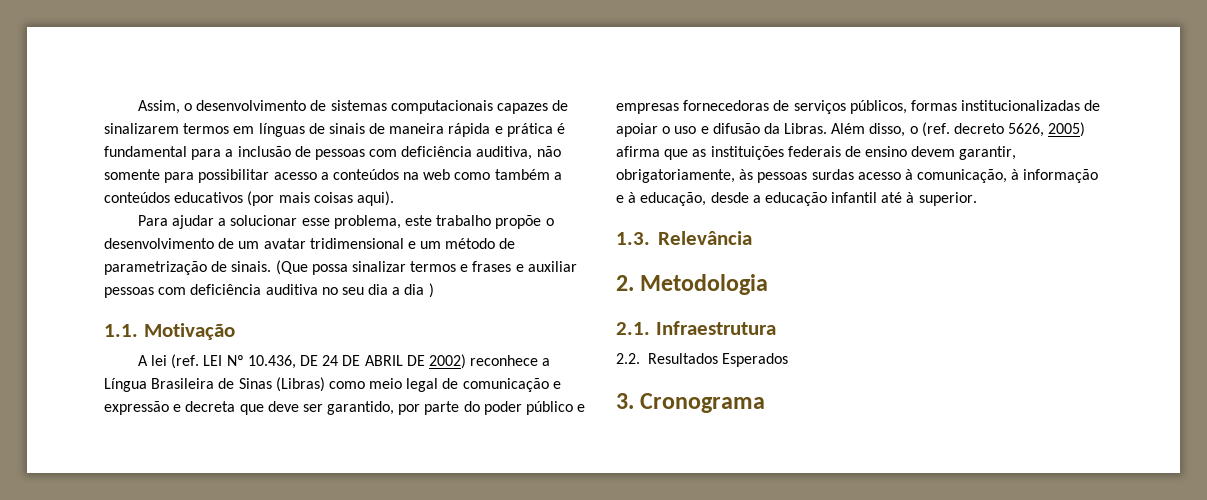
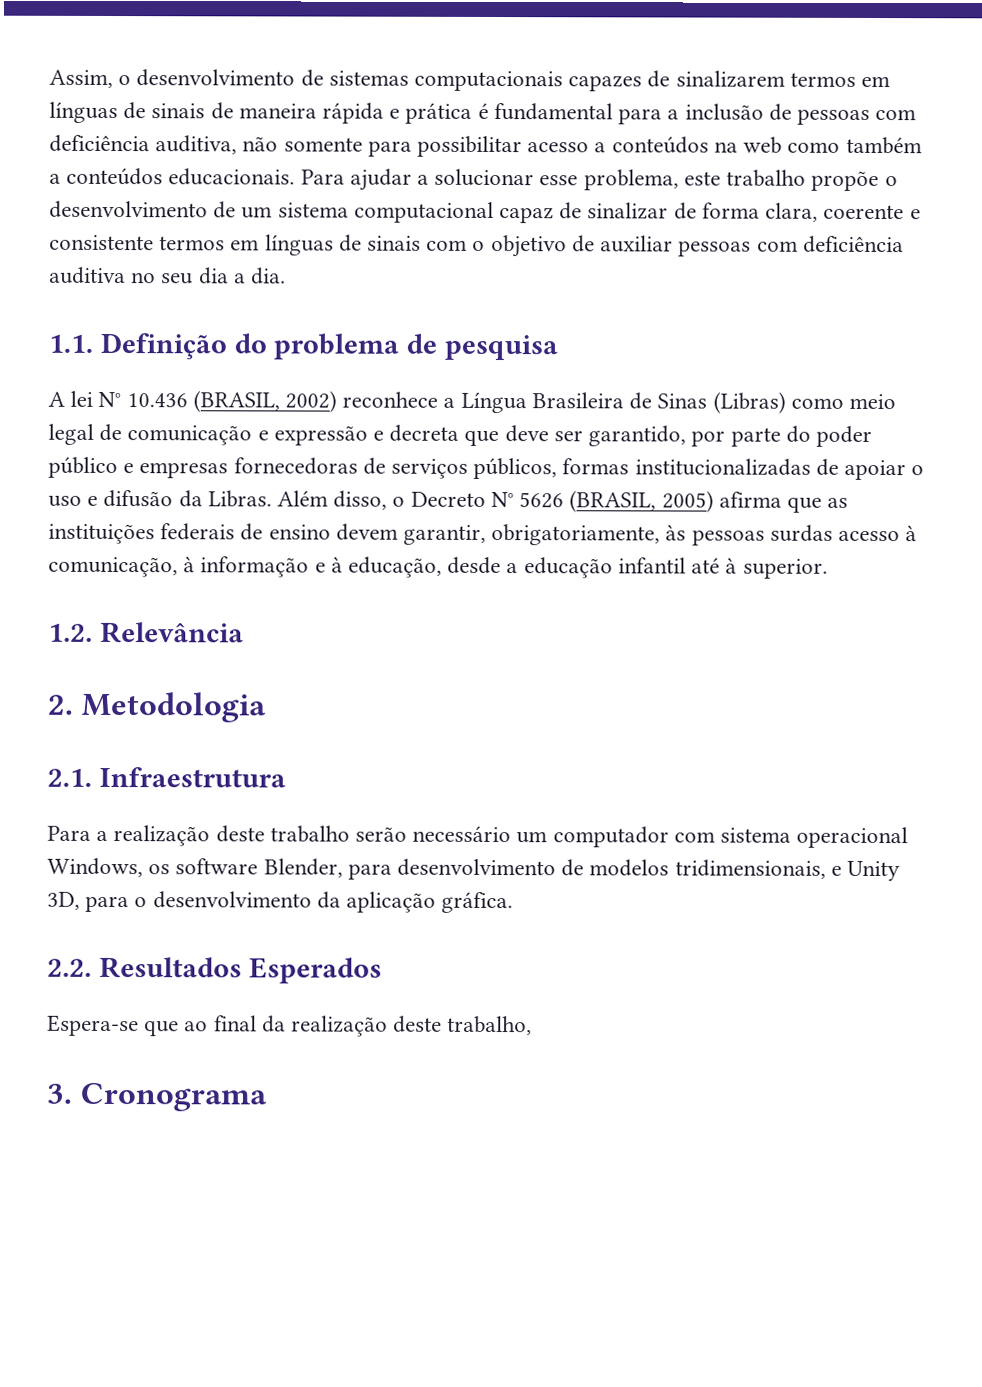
- Assim, o desenvolvimento de sistemas computacionais capazes de sinalizarem termos em línguas de sinais de maneira rápida e prática é fundamental para a inclusão de pessoas com deficiência auditiva, não somente para possibilitar acesso a conteúdos na web como também a conteúdos educativos (por mais coisas aqui).
- Para ajudar a solucionar esse problema, este trabalho propõe o desenvolvimento de um avatar tridimensional e um método de parametrização de sinais. (Que possa sinalizar termos e frases e auxiliar pessoas com deficiência auditiva no seu dia a dia )
+ Assim, o desenvolvimento de sistemas computacionais capazes de sinalizarem termos em línguas de sinais de maneira rápida e prática é fundamental para a inclusão de pessoas com deficiência auditiva, não somente para possibilitar acesso a conteúdos na web como também a conteúdos educacionais. Para ajudar a solucionar esse problema, este trabalho propõe o desenvolvimento de um sistema computacional capaz de sinalizar de forma clara, coerente e consistente termos em línguas de sinais com o objetivo de auxiliar pessoas com deficiência auditiva no seu dia a dia.
- 1.1. Motivação
- A lei (ref. LEI Nº 10.436, DE 24 DE ABRIL DE 2002) reconhece a Língua Brasileira de Sinas (Libras) como meio legal de comunicação e expressão e decreta que deve ser garantido, por parte do poder público e empresas fornecedoras de serviços públicos, formas institucionalizadas de apoiar o uso e difusão da Libras.
+ 1.1. Definição do problema de pesquisa
+ A lei N° 10.436 (BRASIL, 2002) reconhece a Língua Brasileira de Sinas (Libras) como meio legal de comunicação e expressão e decreta que deve ser garantido, por parte do poder público e empresas fornecedoras de serviços públicos, formas institucionalizadas de apoiar o uso e difusão da Libras.
- Além disso, o (ref. decreto 5626, 2005) afirma que as instituições federais de ensino devem garantir, obrigatoriamente, às pessoas surdas acesso à comunicação, à informação e à educação, desde a educação infantil até à superior.
+ Além disso, o Decreto N° 5626 (BRASIL, 2005) afirma que as instituições federais de ensino devem garantir, obrigatoriamente, às pessoas surdas acesso à comunicação, à informação e à educação, desde a educação infantil até à superior.
- 1.3. Relevância
+ 1.2. Relevância
+ Para a realização deste trabalho serão necessário um computador com sistema operacional Windows, os software Blender, para desenvolvimento de modelos tridimensionais, e Unity 3D, para o desenvolvimento da aplicação gráfica.
  2.2. Resultados Esperados
+ Espera-se que ao final da realização deste trabalho,

